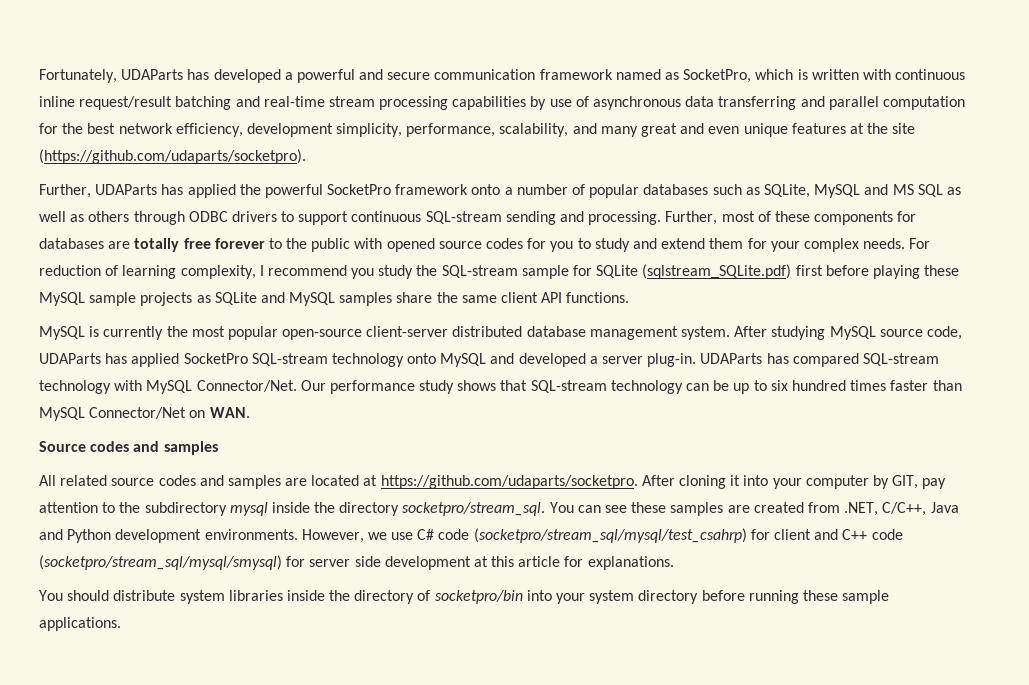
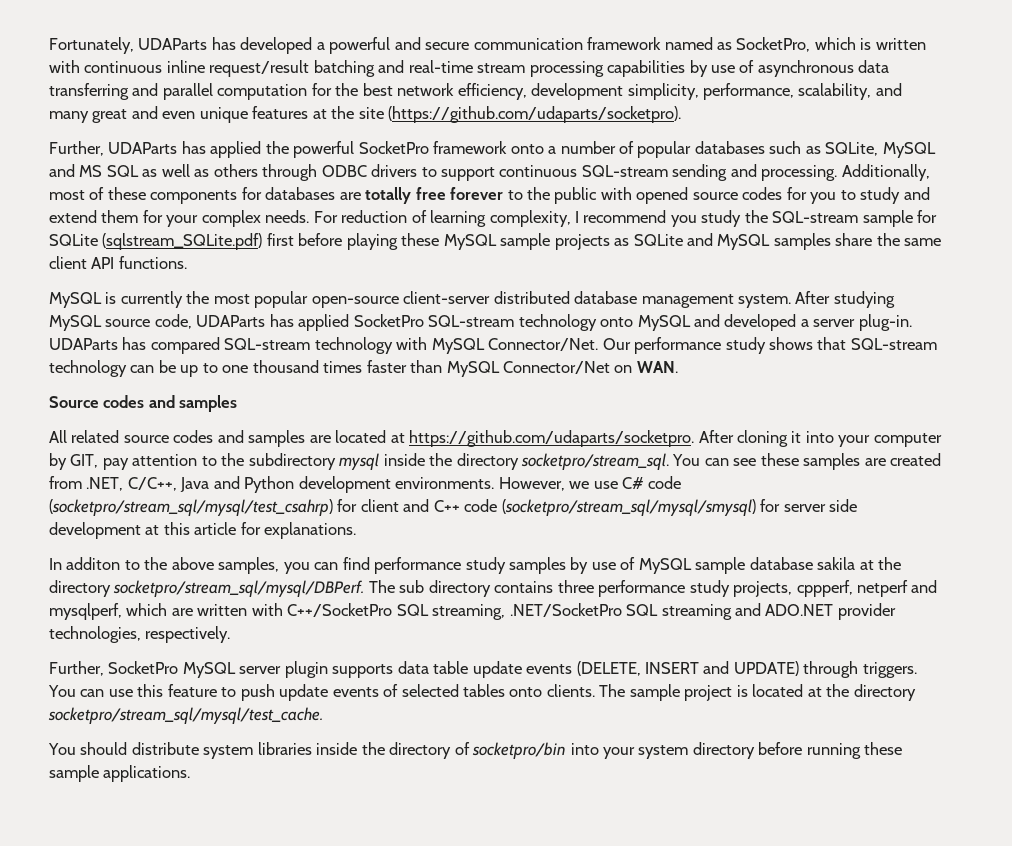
- Further, most of these components for databases are totally free forever to the public with opened source codes for you to study and extend them for your complex needs.
+ Additionally, most of these components for databases are totally free forever to the public with opened source codes for you to study and extend them for your complex needs.
- Our performance study shows that SQL-stream technology can be up to six hundred times faster than MySQL Connector/Net on WAN.
+ Our performance study shows that SQL-stream technology can be up to one thousand times faster than MySQL Connector/Net on WAN.
+ In additon to the above samples, you can find performance study samples by use of MySQL sample database sakila at the directory socketpro/stream_sql/mysql/DBPerf. The sub directory contains three performance study projects, cppperf, netperf and mysqlperf, which are written with C++/SocketPro SQL streaming, .NET/SocketPro SQL streaming and ADO.NET provider technologies, respectively.
+ Further, SocketPro MySQL server plugin supports data table update events (DELETE, INSERT and UPDATE) through triggers. You can use this feature to push update events of selected tables onto clients. The sample project is located at the directory socketpro/stream_sql/mysql/test_cache.

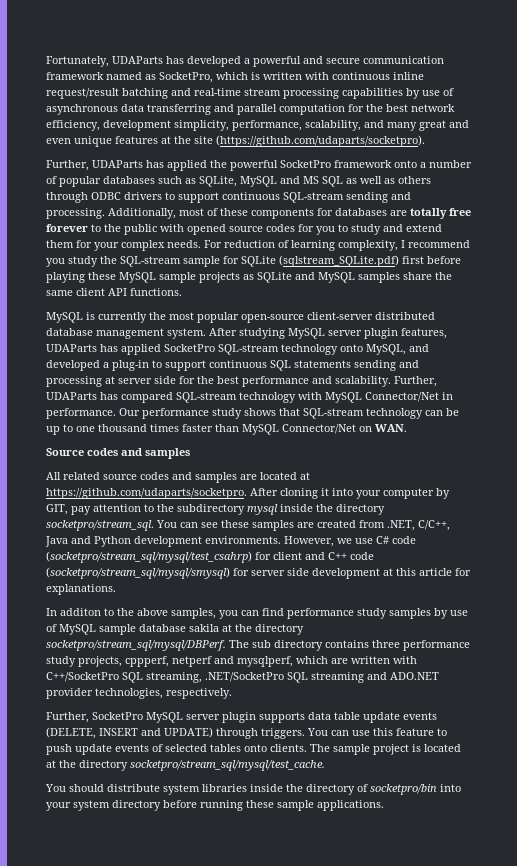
- After studying MySQL source code, UDAParts has applied SocketPro SQL-stream technology onto MySQL and developed a server plug-in. UDAParts has compared SQL-stream technology with MySQL Connector/Net.
+ After studying MySQL server plugin features, UDAParts has applied SocketPro SQL-stream technology onto MySQL, and developed a plug-in to support continuous SQL statements sending and processing at server side for the best performance and scalability. Further, UDAParts has compared SQL-stream technology with MySQL Connector/Net in performance.

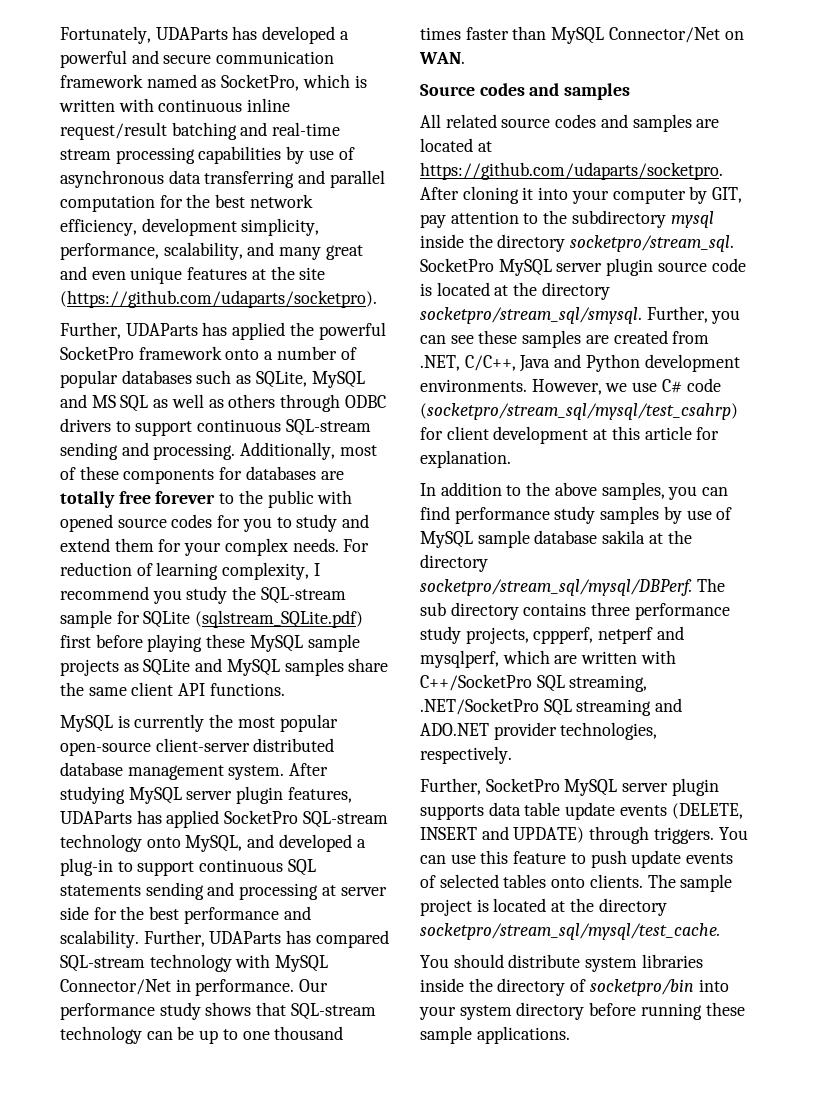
- You can see these samples are created from .NET, C/C++, Java and Python development environments.
+ SocketPro MySQL server plugin source code is located at the directory socketpro/stream_sql/smysql. Further, you can see these samples are created from .NET, C/C++, Java and Python development environments.
- However, we use C# code (socketpro/stream_sql/mysql/test_csahrp) for client and C++ code (socketpro/stream_sql/mysql/smysql) for server side development at this article for explanations.
+ However, we use C# code (socketpro/stream_sql/mysql/test_csahrp) for client development at this article for explanation.
- In additon to the above samples, you can find performance study samples by use of MySQL sample database sakila at the directory socketpro/stream_sql/mysql/DBPerf.
+ In addition to the above samples, you can find performance study samples by use of MySQL sample database sakila at the directory socketpro/stream_sql/mysql/DBPerf.

